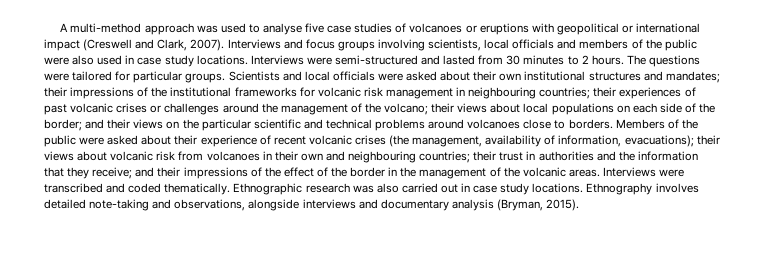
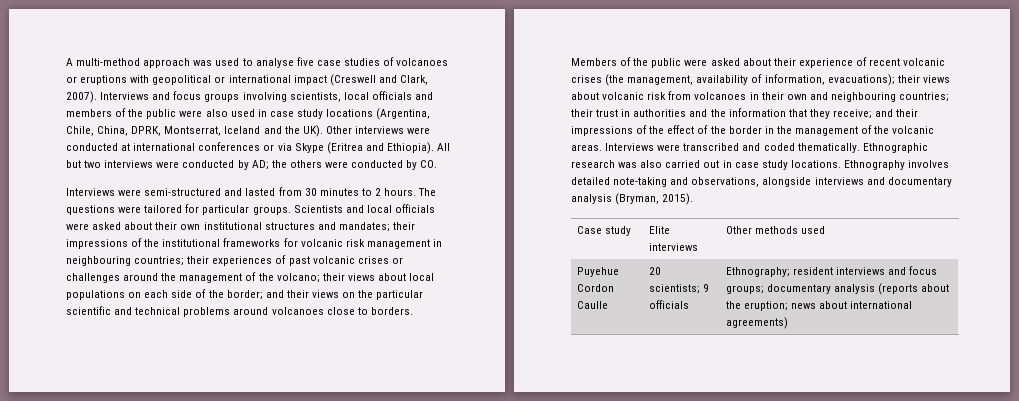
- Interviews and focus groups involving scientists, local officials and members of the public were also used in case study locations. Interviews were semi-structured and lasted from 30 minutes to 2 hours.
+ Interviews and focus groups involving scientists, local officials and members of the public were also used in case study locations (Argentina, Chile, China, DPRK, Montserrat, Iceland and the UK). Other interviews were conducted at international conferences or via Skype (Eritrea and Ethiopia). All but two interviews were conducted by AD; the others were conducted by CO.
+ Interviews were semi-structured and lasted from 30 minutes to 2 hours.
+ Case study | Elite interviews | Other methods used
+ Puyehue Cordon Caulle | 20 scientists; 9 officials | Ethnography; resident interviews and focus groups; documentary analysis (reports about the eruption; news about international agreements)

